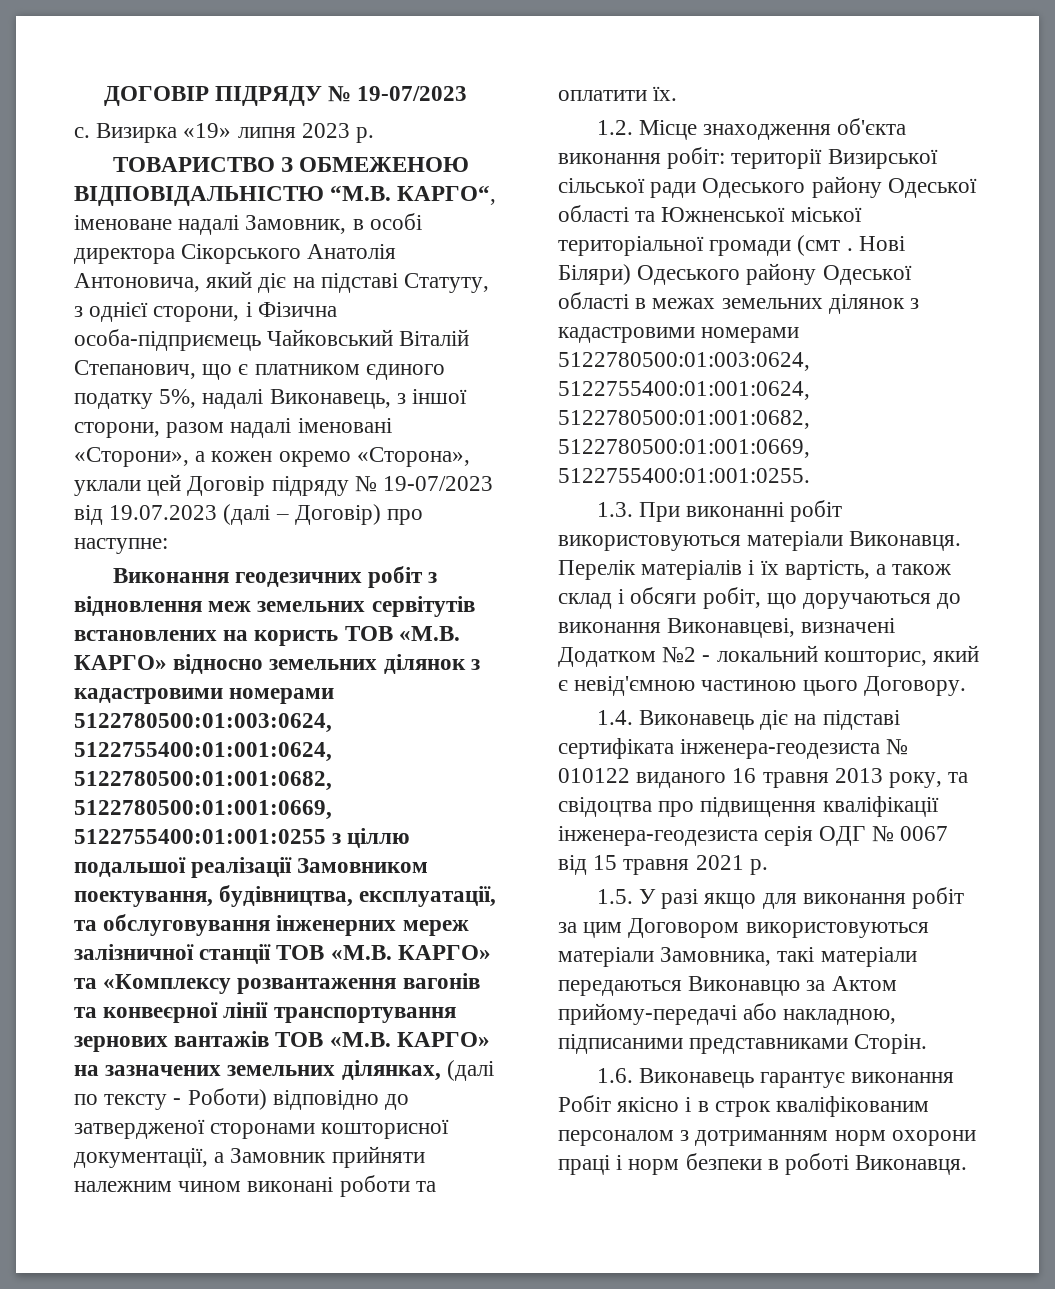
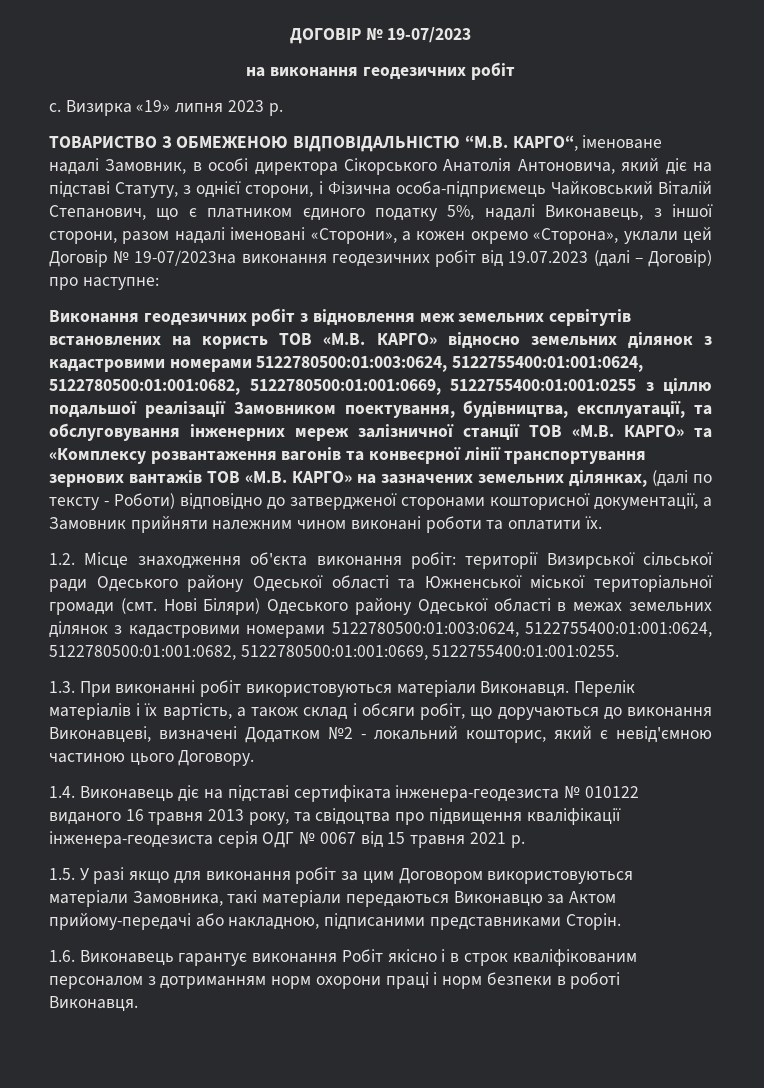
- ДОГОВІР ПІДРЯДУ № 19-07/2023
+ ДОГОВІР № 19-07/2023
+ на виконання геодезичних робіт
- ТОВАРИСТВО З ОБМЕЖЕНОЮ ВІДПОВІДАЛЬНІСТЮ “M.В. КАРГО“, іменоване надалі Замовник, в особі директора Сікорського Анатолія Антоновича, який діє на підставі Статуту, з однієї сторони, і Фізична особа-підприємець Чайковський Віталій Степанович, що є платником єдиного податку 5%, надалі Виконавець, з іншої сторони, разом надалі іменовані «Сторони», а кожен окремо «Сторона», уклали цей Договір підряду № 19-07/2023 від 19.07.2023 (далі – Договір) про наступне:
+ ТОВАРИСТВО З ОБМЕЖЕНОЮ ВІДПОВІДАЛЬНІСТЮ “M.В. КАРГО“, іменоване надалі Замовник, в особі директора Сікорського Анатолія Антоновича, який діє на підставі Статуту, з однієї сторони, і Фізична особа-підприємець Чайковський Віталій Степанович, що є платником єдиного податку 5%, надалі Виконавець, з іншої сторони, разом надалі іменовані «Сторони», а кожен окремо «Сторона», уклали цей Договір № 19-07/2023на виконання геодезичних робіт від 19.07.2023 (далі – Договір) про наступне:
- 1.2. Місце знаходження об'єкта виконання робіт: території Визирської сільської ради Одеського району Одеської області та Южненської міської територіальної громади (смт .
+ 1.2. Місце знаходження об'єкта виконання робіт: території Визирської сільської ради Одеського району Одеської області та Южненської міської територіальної громади (смт.

